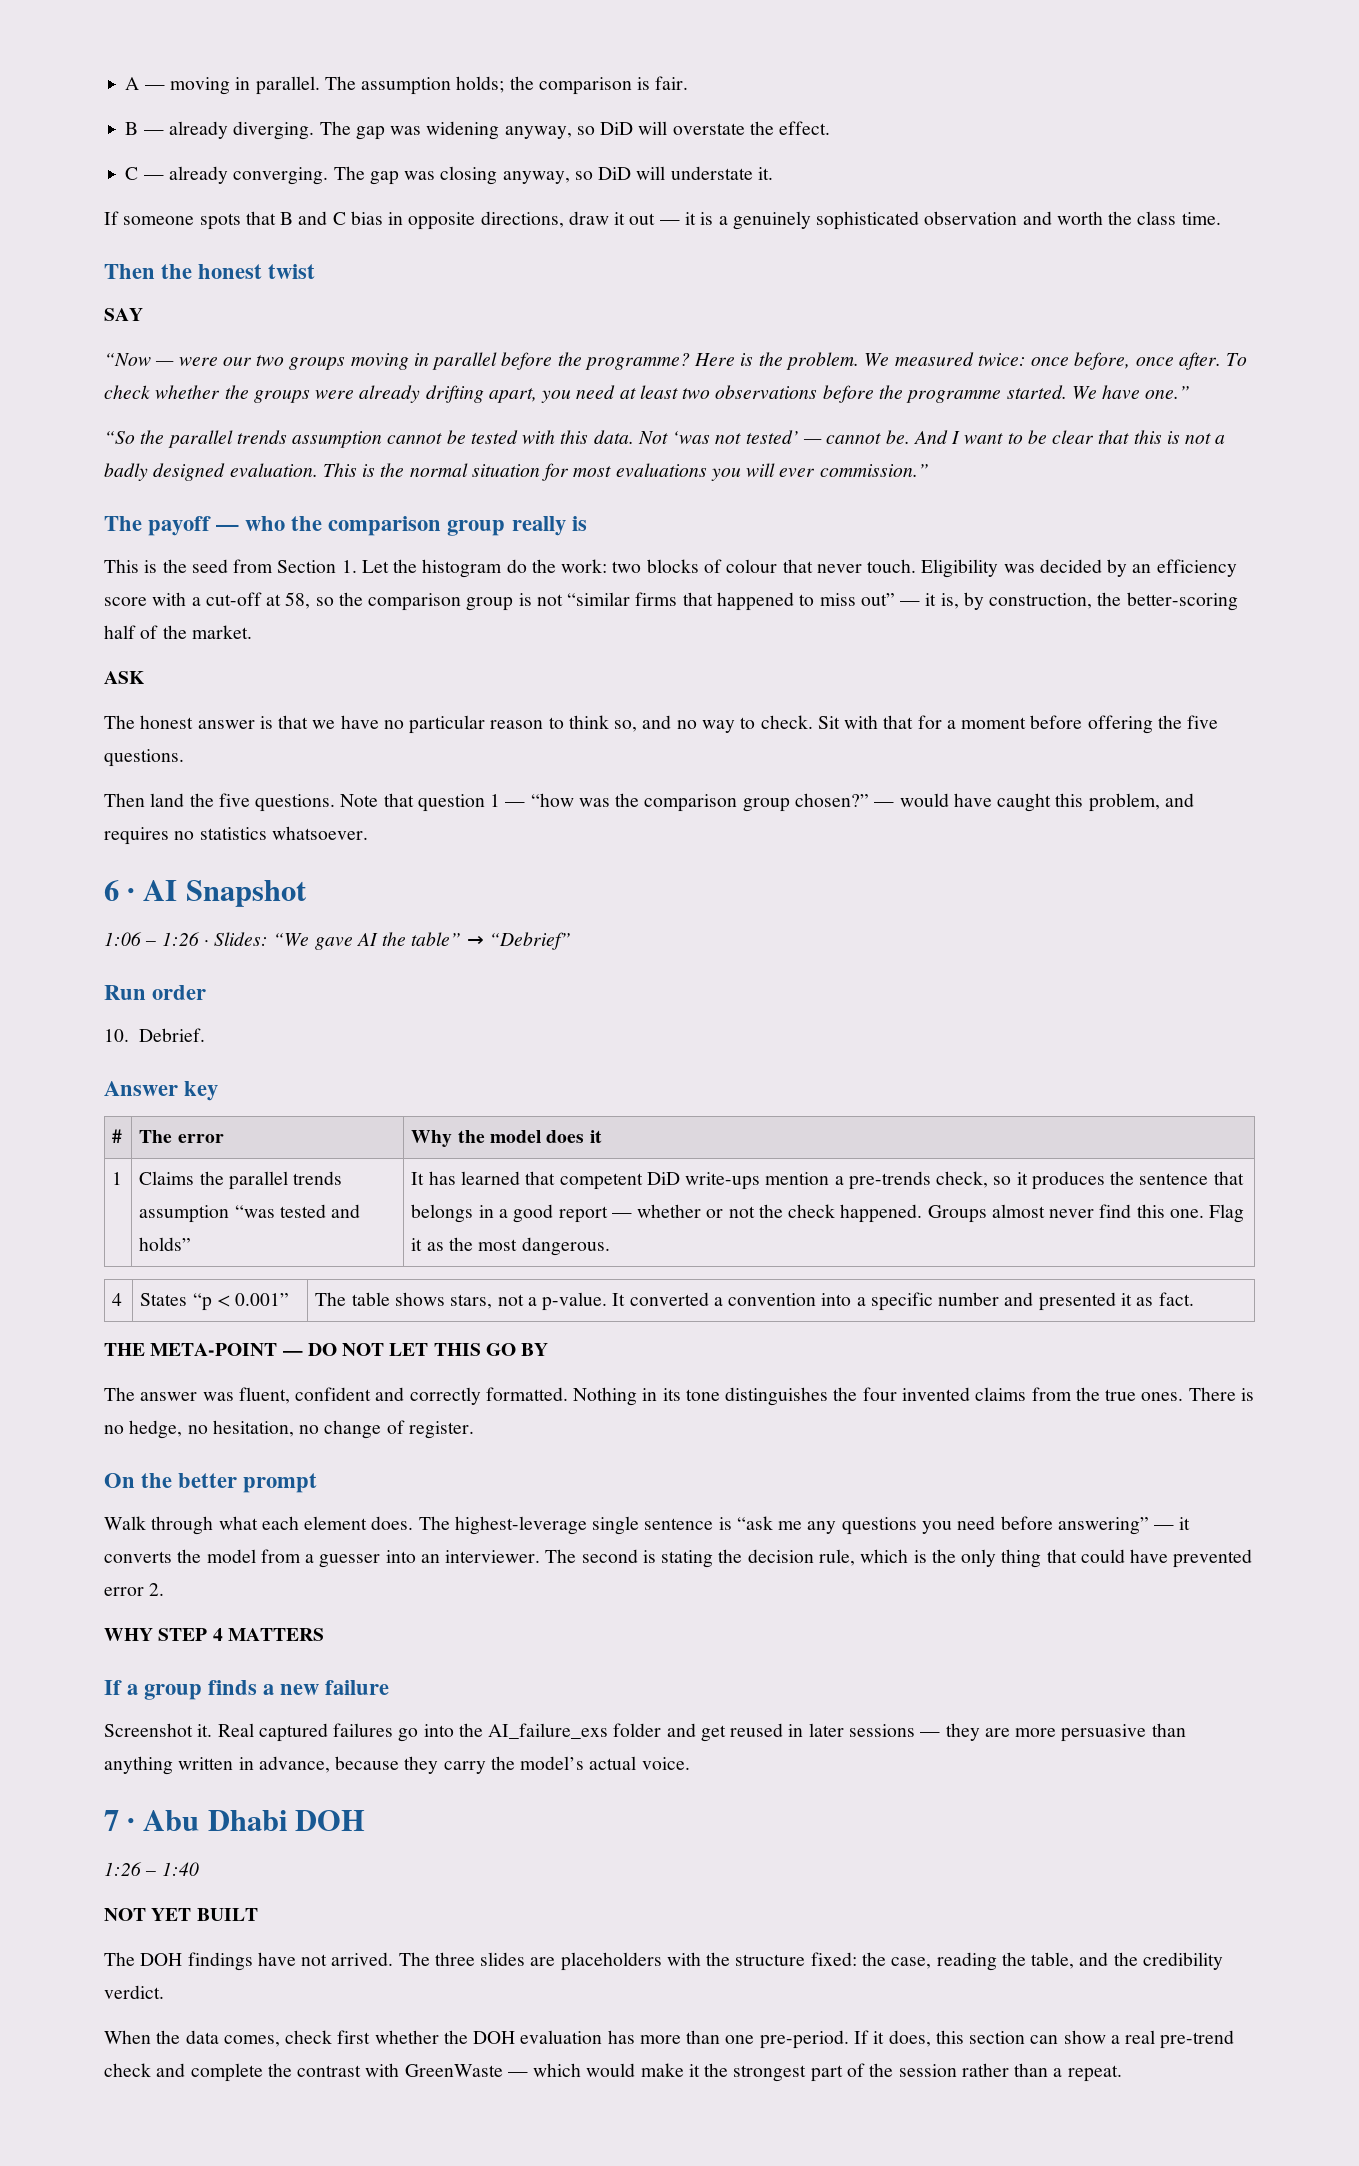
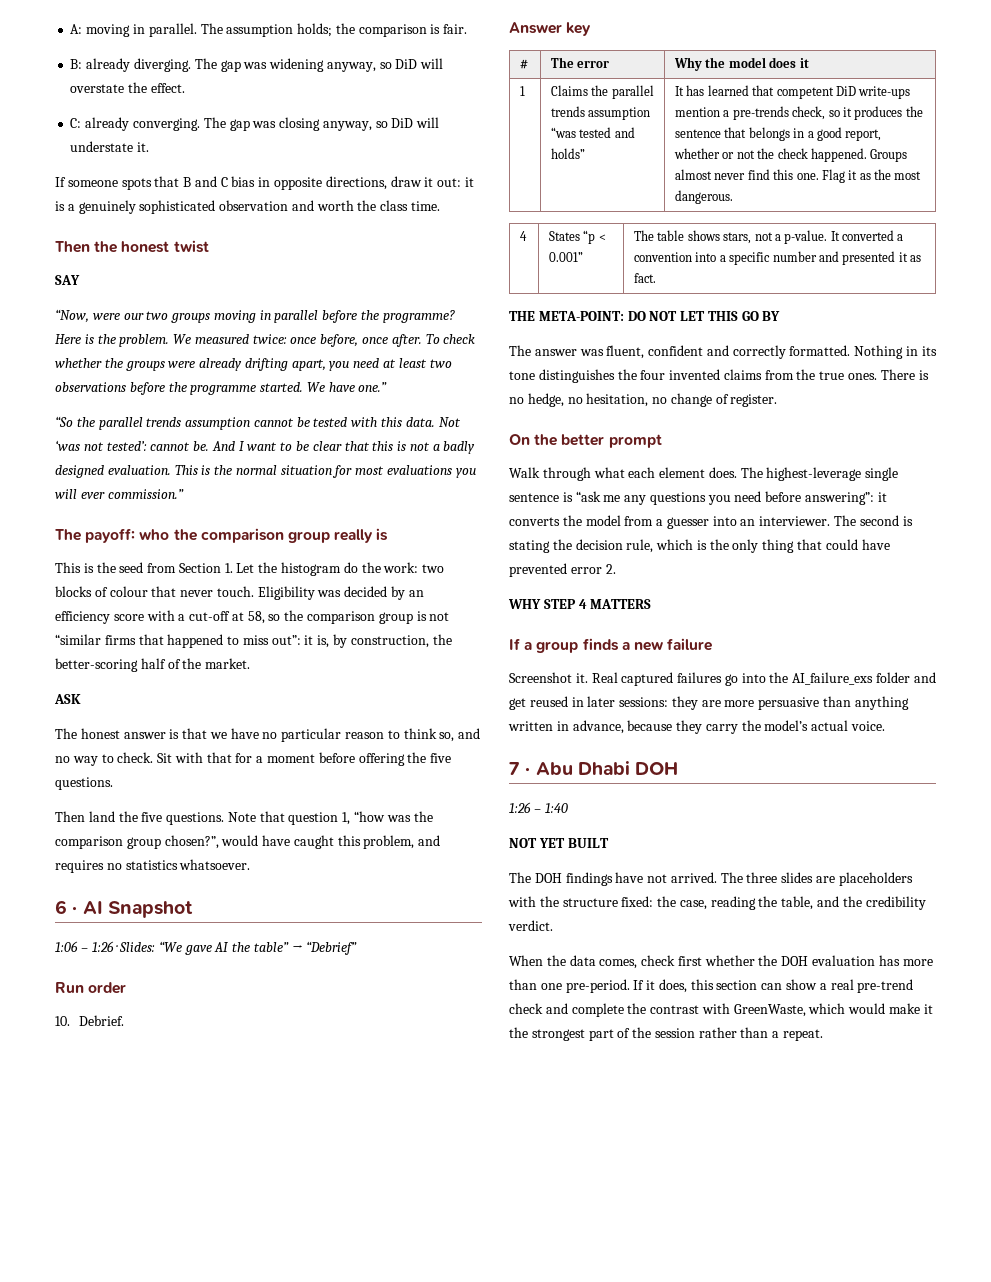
- A — moving in parallel.
+ A: moving in parallel.
- B — already diverging.
+ B: already diverging.
- C — already converging.
+ C: already converging.
- If someone spots that B and C bias in opposite directions, draw it out — it is a genuinely sophisticated observation and worth the class time.
+ If someone spots that B and C bias in opposite directions, draw it out: it is a genuinely sophisticated observation and worth the class time.
- “Now — were our two groups moving in parallel before the programme?
+ “Now, were our two groups moving in parallel before the programme?
- Not ‘was not tested’ — cannot be.
+ Not ‘was not tested’: cannot be.
- The payoff — who the comparison group really is
+ The payoff: who the comparison group really is
- Eligibility was decided by an efficiency score with a cut-off at 58, so the comparison group is not “similar firms that happened to miss out” — it is, by construction, the better-scoring half of the market.
+ Eligibility was decided by an efficiency score with a cut-off at 58, so the comparison group is not “similar firms that happened to miss out”: it is, by construction, the better-scoring half of the market.
- Note that question 1 — “how was the comparison group chosen?” — would have caught this problem, and requires no statistics whatsoever.
+ Note that question 1, “how was the comparison group chosen?”, would have caught this problem, and requires no statistics whatsoever.
- It has learned that competent DiD write-ups mention a pre-trends check, so it produces the sentence that belongs in a good report — whether or not the check happened.
+ It has learned that competent DiD write-ups mention a pre-trends check, so it produces the sentence that belongs in a good report, whether or not the check happened.
- THE META-POINT — DO NOT LET THIS GO BY
+ THE META-POINT: DO NOT LET THIS GO BY
- The highest-leverage single sentence is “ask me any questions you need before answering” — it converts the model from a guesser into an interviewer.
+ The highest-leverage single sentence is “ask me any questions you need before answering”: it converts the model from a guesser into an interviewer.
- Real captured failures go into the AI_failure_exs folder and get reused in later sessions — they are more persuasive than anything written in advance, because they carry the model’s actual voice.
+ Real captured failures go into the AI_failure_exs folder and get reused in later sessions: they are more persuasive than anything written in advance, because they carry the model’s actual voice.
- If it does, this section can show a real pre-trend check and complete the contrast with GreenWaste — which would make it the strongest part of the session rather than a repeat.
+ If it does, this section can show a real pre-trend check and complete the contrast with GreenWaste, which would make it the strongest part of the session rather than a repeat.

